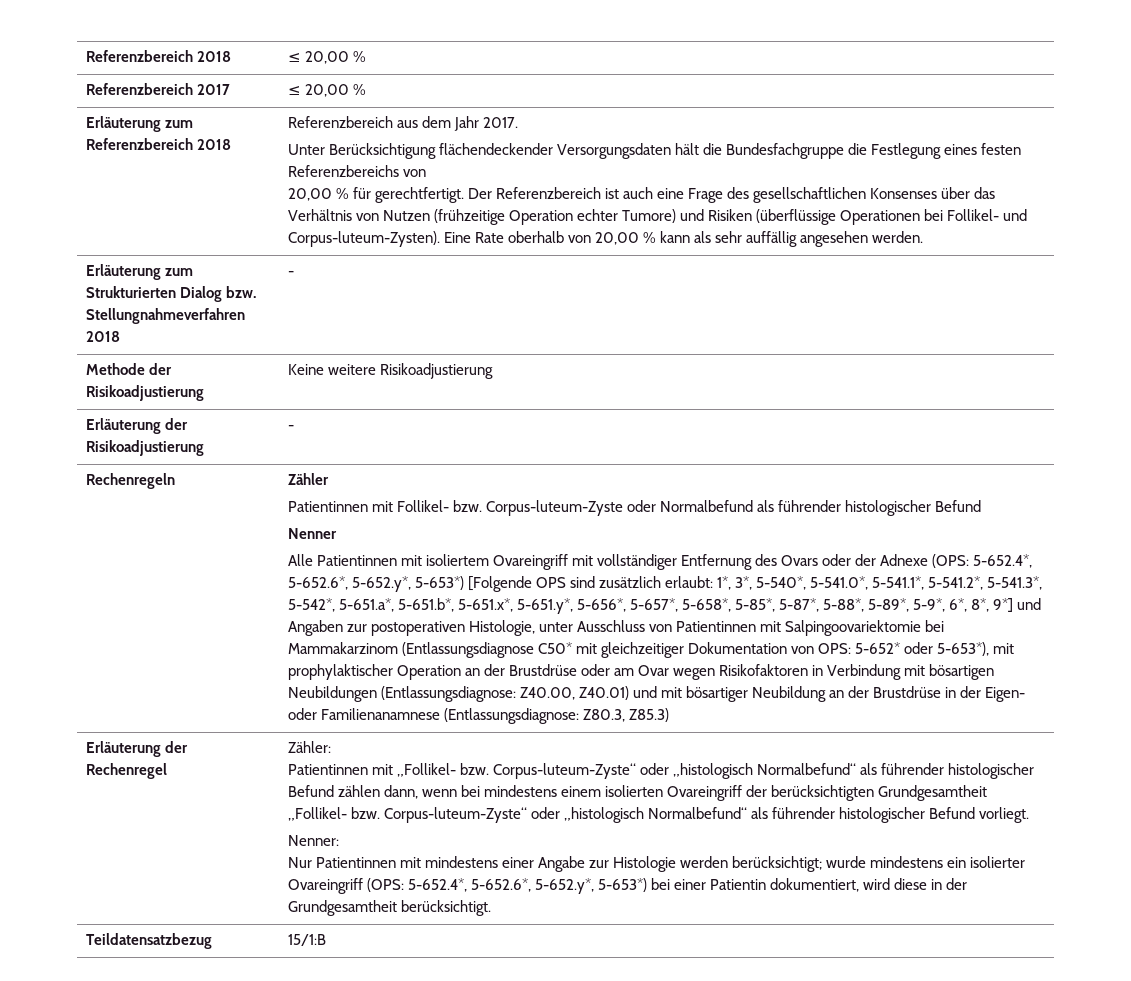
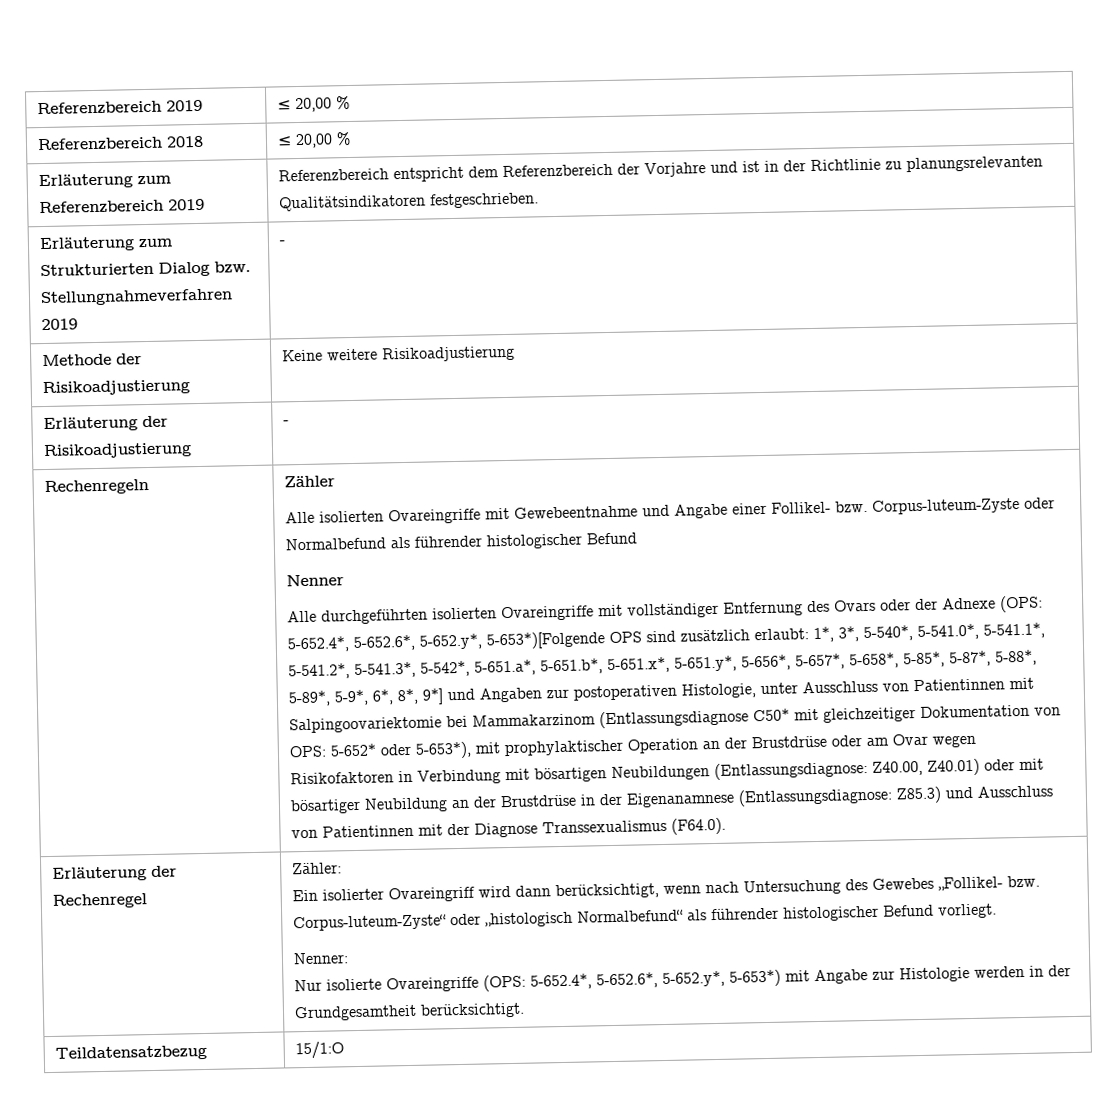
- Referenzbereich 2018 | ≤ 20,00 %
+ Referenzbereich 2019 | ≤ 20,00 %
- Referenzbereich 2017 | ≤ 20,00 %
+ Referenzbereich 2018 | ≤ 20,00 %
- Erläuterung zum Referenzbereich 2018 | Referenzbereich aus dem Jahr 2017.
- Unter Berücksichtigung flächendeckender Versorgungsdaten hält die Bundesfachgruppe die Festlegung eines festen Referenzbereichs von
- 20,00 % für gerechtfertigt. Der Referenzbereich ist auch eine Frage des gesellschaftlichen Konsenses über das Verhältnis von Nutzen (frühzeitige Operation echter Tumore) und Risiken (überflüssige Operationen bei Follikel- und Corpus-luteum-Zysten). Eine Rate oberhalb von 20,00 % kann als sehr auffällig angesehen werden.
+ Erläuterung zum Referenzbereich 2019 | Referenzbereich entspricht dem Referenzbereich der Vorjahre und ist in der Richtlinie zu planungsrelevanten Qualitätsindikatoren festgeschrieben.
- Erläuterung zum Strukturierten Dialog bzw. Stellungnahmeverfahren 2018 | -
+ Erläuterung zum Strukturierten Dialog bzw. Stellungnahmeverfahren 2019 | -
- Patientinnen mit Follikel- bzw. Corpus-luteum-Zyste oder Normalbefund als führender histologischer Befund
+ Alle isolierten Ovareingriffe mit Gewebeentnahme und Angabe einer Follikel- bzw. Corpus-luteum-Zyste oder Normalbefund als führender histologischer Befund
- Alle Patientinnen mit isoliertem Ovareingriff mit vollständiger Entfernung des Ovars oder der Adnexe (OPS:
+ Alle durchgeführten isolierten Ovareingriffe mit vollständiger Entfernung des Ovars oder der Adnexe (OPS:
- 5-652.4*, 5-652.6*, 5-652.y*, 5-653*) [Folgende OPS sind zusätzlich erlaubt:
+ 5-652.4*, 5-652.6*, 5-652.y*, 5-653*)[Folgende OPS sind zusätzlich erlaubt:
- Z40.00, Z40.01) und mit bösartiger Neubildung an der Brustdrüse in der Eigen- oder Familienanamnese (Entlassungsdiagnose: Z80.3, Z85.3)
+ Z40.00, Z40.01) oder mit bösartiger Neubildung an der Brustdrüse in der Eigenanamnese (Entlassungsdiagnose: Z85.3) und Ausschluss von Patientinnen mit der Diagnose Transsexualismus (F64.0).
  Erläuterung der Rechenregel | Zähler:
- Patientinnen mit „Follikel- bzw. Corpus-luteum-Zyste“ oder „histologisch Normalbefund“ als führender histologischer Befund zählen dann, wenn bei mindestens einem isolierten Ovareingriff der berücksichtigten Grundgesamtheit „Follikel- bzw. Corpus-luteum-Zyste“ oder „histologisch Normalbefund“ als führender histologischer Befund vorliegt.
+ Ein isolierter Ovareingriff wird dann berücksichtigt, wenn nach Untersuchung des Gewebes „Follikel- bzw. Corpus-luteum-Zyste“ oder „histologisch Normalbefund“ als führender histologischer Befund vorliegt.
- Nur Patientinnen mit mindestens einer Angabe zur Histologie werden berücksichtigt; wurde mindestens ein isolierter Ovareingriff (OPS: 5-652.4*, 5-652.6*, 5-652.y*, 5-653*) bei einer Patientin dokumentiert, wird diese in der Grundgesamtheit berücksichtigt.
+ Nur isolierte Ovareingriffe (OPS: 5-652.4*, 5-652.6*, 5-652.y*, 5-653*) mit Angabe zur Histologie werden in der Grundgesamtheit berücksichtigt.
- Teildatensatzbezug | 15/1:B
+ Teildatensatzbezug | 15/1:O

